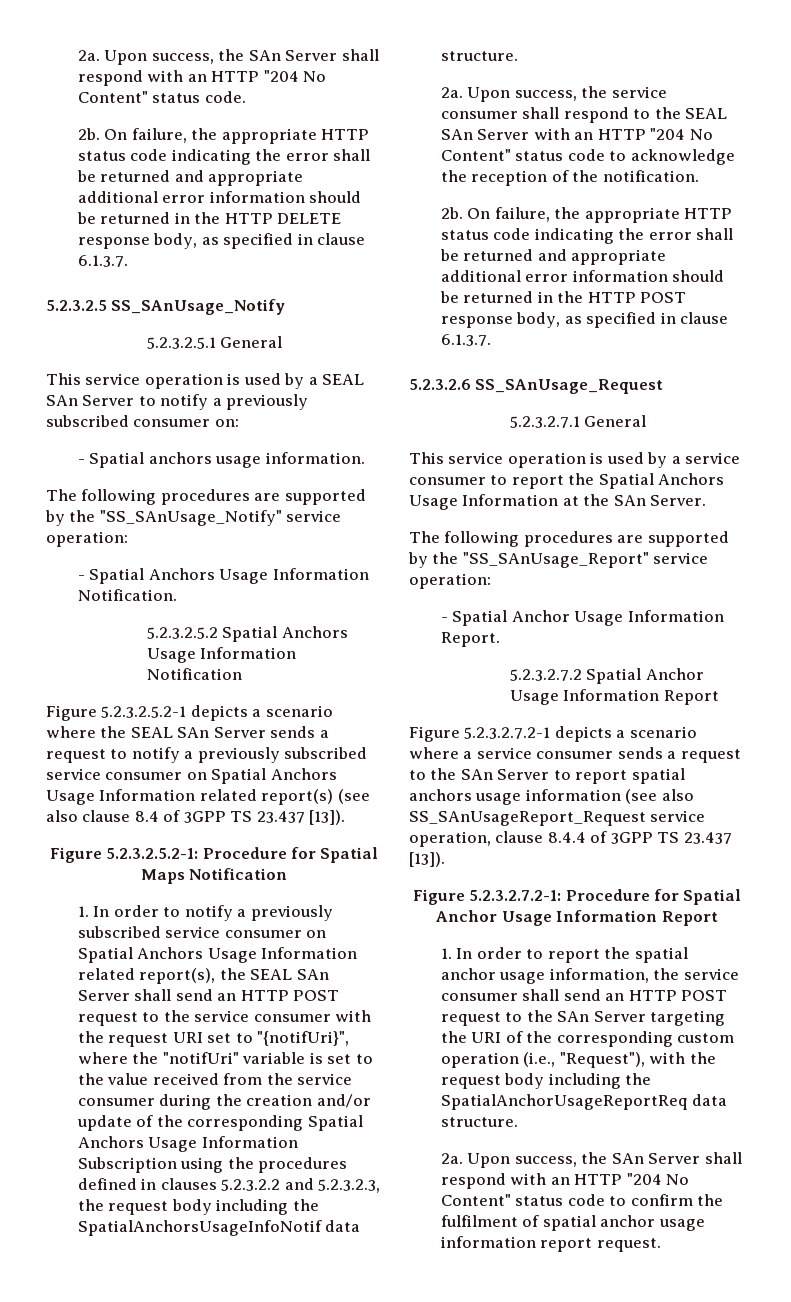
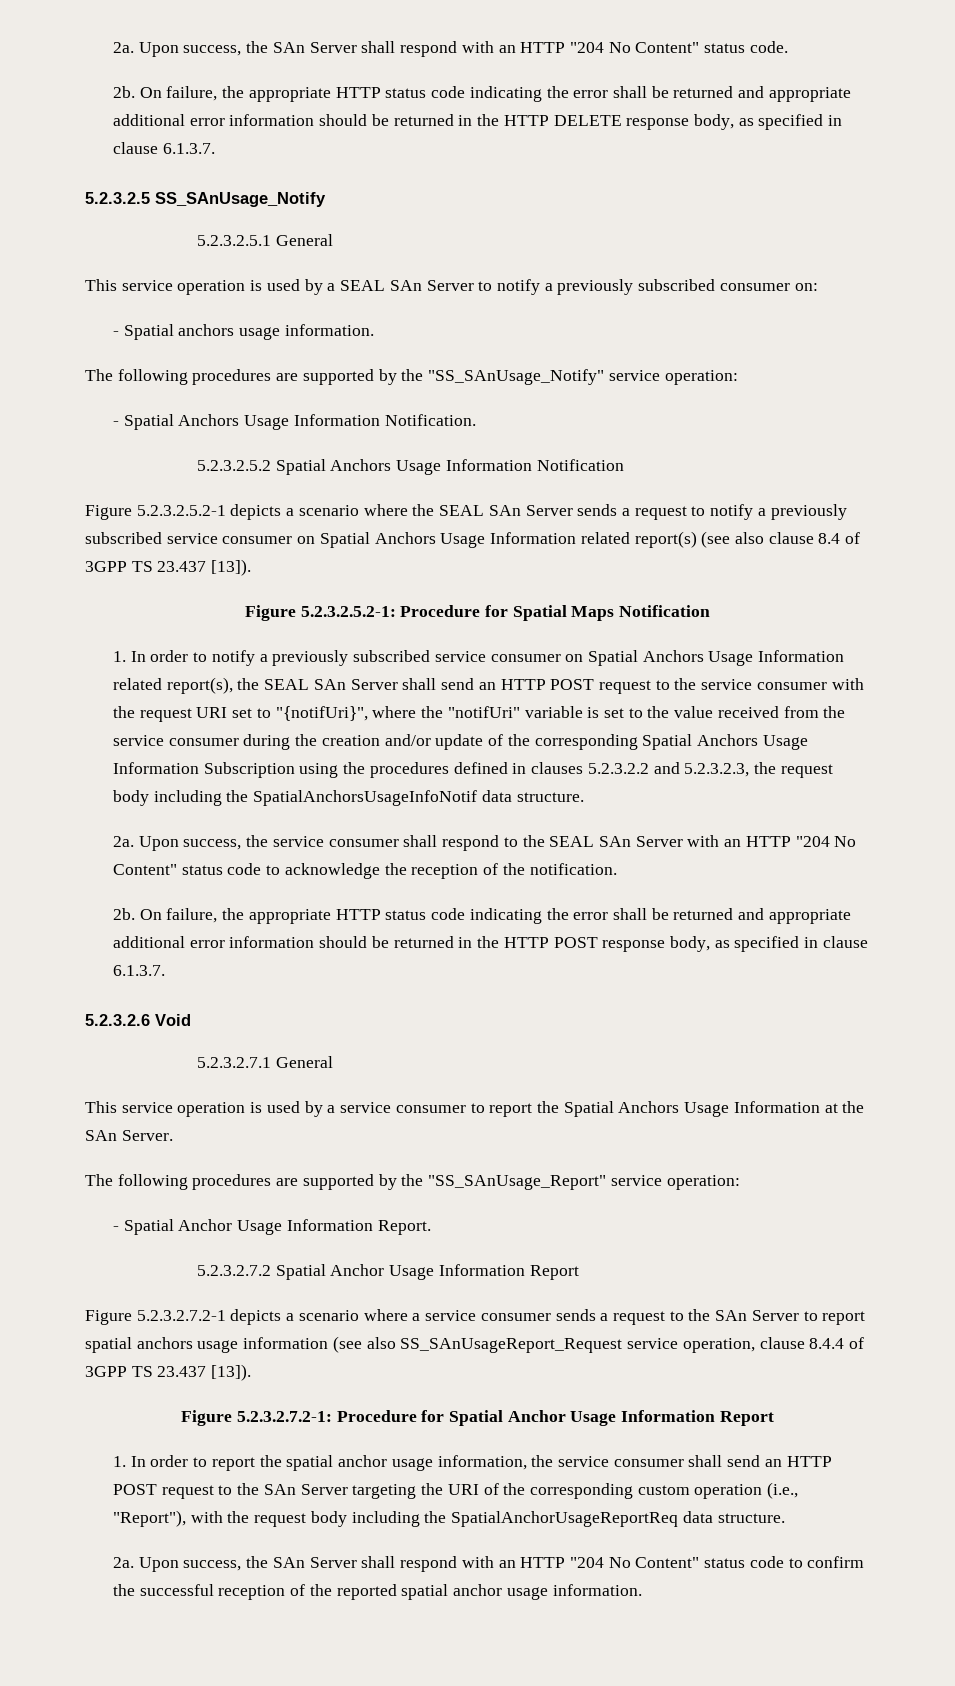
- 5.2.3.2.6 SS_SAnUsage_Request
+ 5.2.3.2.6 Void
- 1. In order to report the spatial anchor usage information, the service consumer shall send an HTTP POST request to the SAn Server targeting the URI of the corresponding custom operation (i.e., "Request"), with the request body including the SpatialAnchorUsageReportReq data structure.
+ 1. In order to report the spatial anchor usage information, the service consumer shall send an HTTP POST request to the SAn Server targeting the URI of the corresponding custom operation (i.e., "Report"), with the request body including the SpatialAnchorUsageReportReq data structure.
- Upon success, the SAn Server shall respond with an HTTP "204 No Content" status code to confirm the fulfilment of spatial anchor usage information report request.
+ Upon success, the SAn Server shall respond with an HTTP "204 No Content" status code to confirm the successful reception of the reported spatial anchor usage information.

